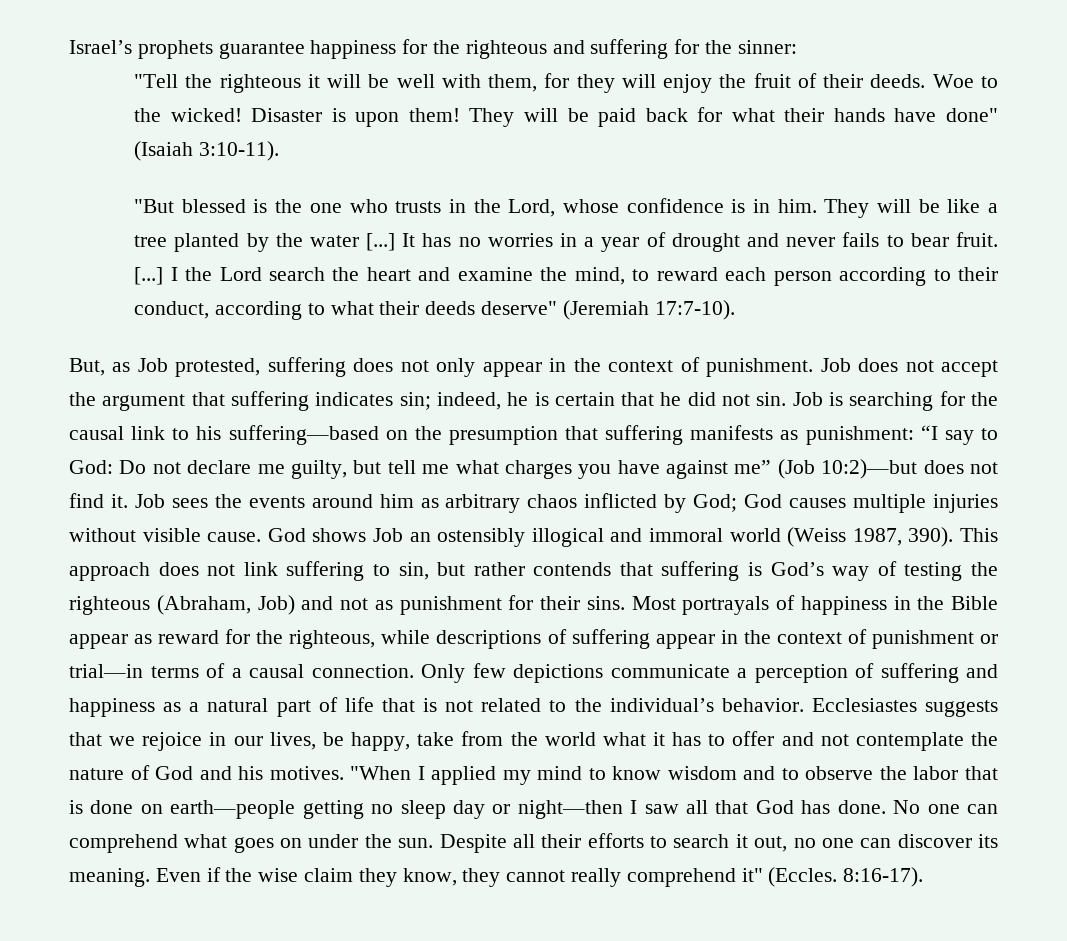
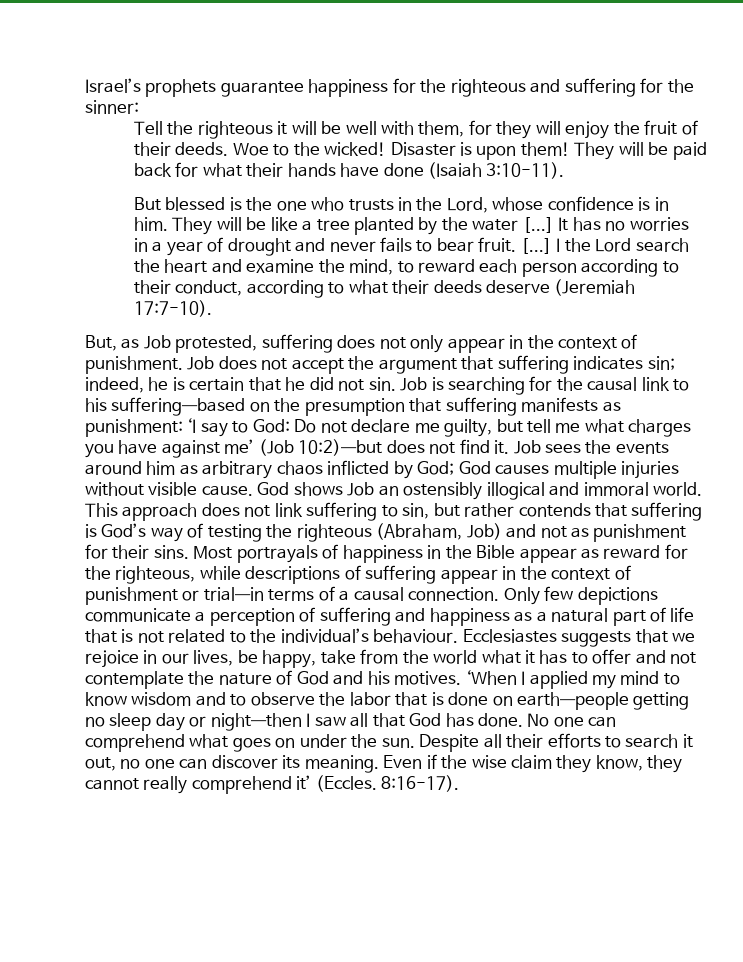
- "Tell the righteous it will be well with them, for they will enjoy the fruit of their deeds.
+ Tell the righteous it will be well with them, for they will enjoy the fruit of their deeds.
- They will be paid back for what their hands have done" (Isaiah 3:10-11).
+ They will be paid back for what their hands have done (Isaiah 3:10-11).
- "But blessed is the one who trusts in the Lord, whose confidence is in him.
+ But blessed is the one who trusts in the Lord, whose confidence is in him.
- I the Lord search the heart and examine the mind, to reward each person according to their conduct, according to what their deeds deserve" (Jeremiah 17:7-10).
+ I the Lord search the heart and examine the mind, to reward each person according to their conduct, according to what their deeds deserve (Jeremiah 17:7-10).
- Job is searching for the causal link to his suffering—based on the presumption that suffering manifests as punishment: “I say to God: Do not declare me guilty, but tell me what charges you have against me” (Job 10:2)—but does not find it.
+ Job is searching for the causal link to his suffering—based on the presumption that suffering manifests as punishment: ‘I say to God: Do not declare me guilty, but tell me what charges you have against me’ (Job 10:2)—but does not find it.
- God shows Job an ostensibly illogical and immoral world (Weiss 1987, 390).
+ God shows Job an ostensibly illogical and immoral world.
- Only few depictions communicate a perception of suffering and happiness as a natural part of life that is not related to the individual’s behavior.
+ Only few depictions communicate a perception of suffering and happiness as a natural part of life that is not related to the individual’s behaviour.
- "When I applied my mind to know wisdom and to observe the labor that is done on earth—people getting no sleep day or night—then I saw all that God has done.
+ ‘When I applied my mind to know wisdom and to observe the labor that is done on earth—people getting no sleep day or night—then I saw all that God has done.
- Even if the wise claim they know, they cannot really comprehend it" (Eccles.
+ Even if the wise claim they know, they cannot really comprehend it’ (Eccles.

